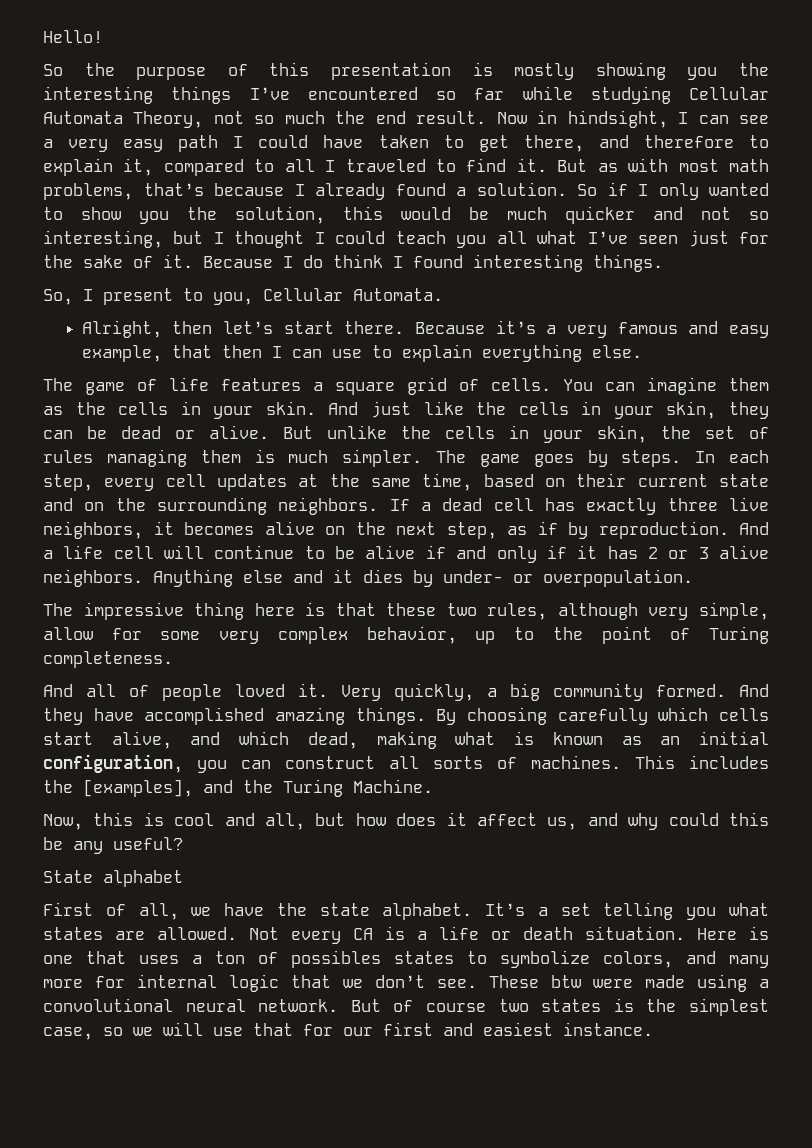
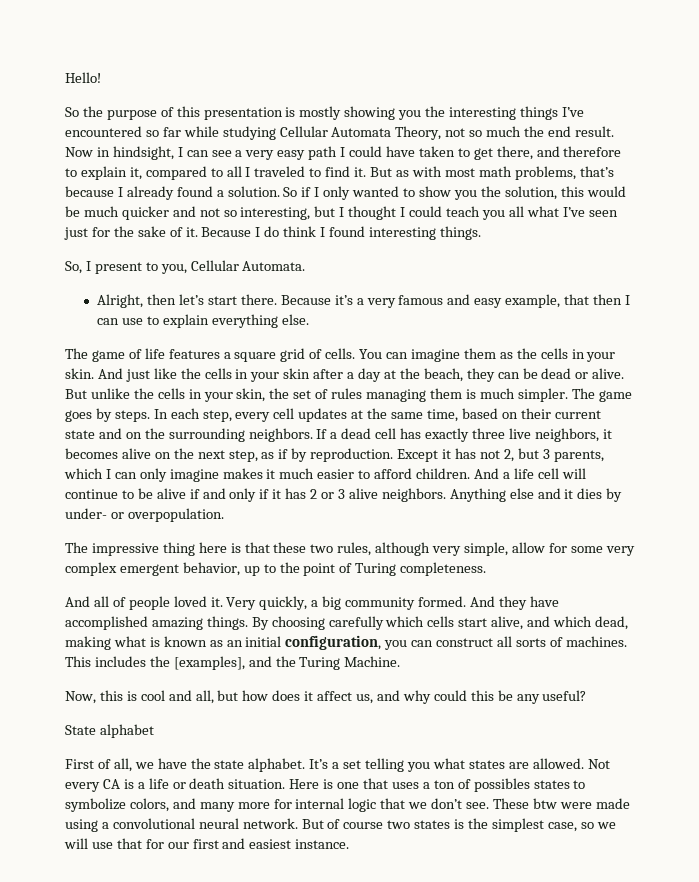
- And just like the cells in your skin, they can be dead or alive.
+ And just like the cells in your skin after a day at the beach, they can be dead or alive.
+ Except it has not 2, but 3 parents, which I can only imagine makes it much easier to afford children.
- The impressive thing here is that these two rules, although very simple, allow for some very complex behavior, up to the point of Turing completeness.
+ The impressive thing here is that these two rules, although very simple, allow for some very complex emergent behavior, up to the point of Turing completeness.

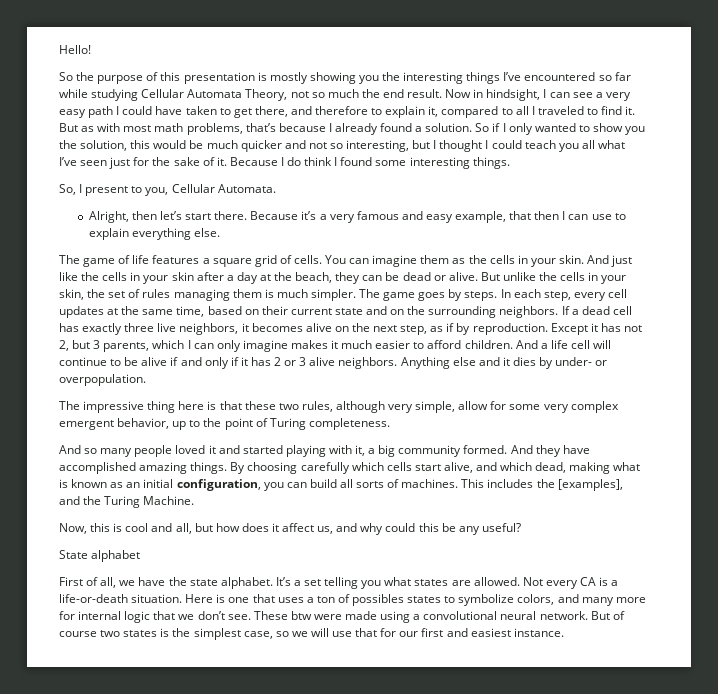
- Because I do think I found interesting things.
+ Because I do think I found some interesting things.
- And all of people loved it. Very quickly, a big community formed.
+ And so many people loved it and started playing with it, a big community formed.
- By choosing carefully which cells start alive, and which dead, making what is known as an initial configuration, you can construct all sorts of machines.
+ By choosing carefully which cells start alive, and which dead, making what is known as an initial configuration, you can build all sorts of machines.
- Not every CA is a life or death situation.
+ Not every CA is a life-or-death situation.

